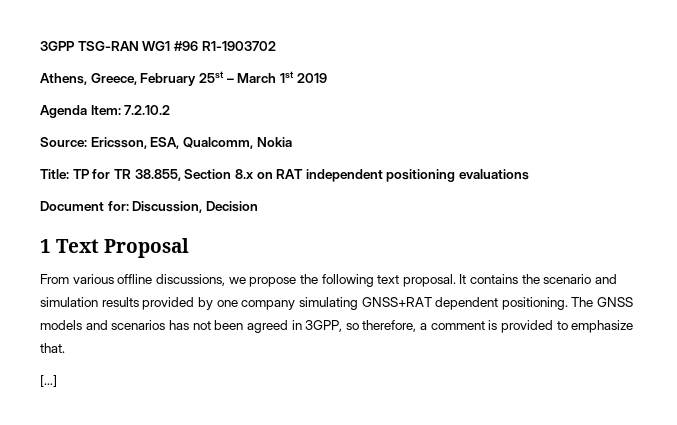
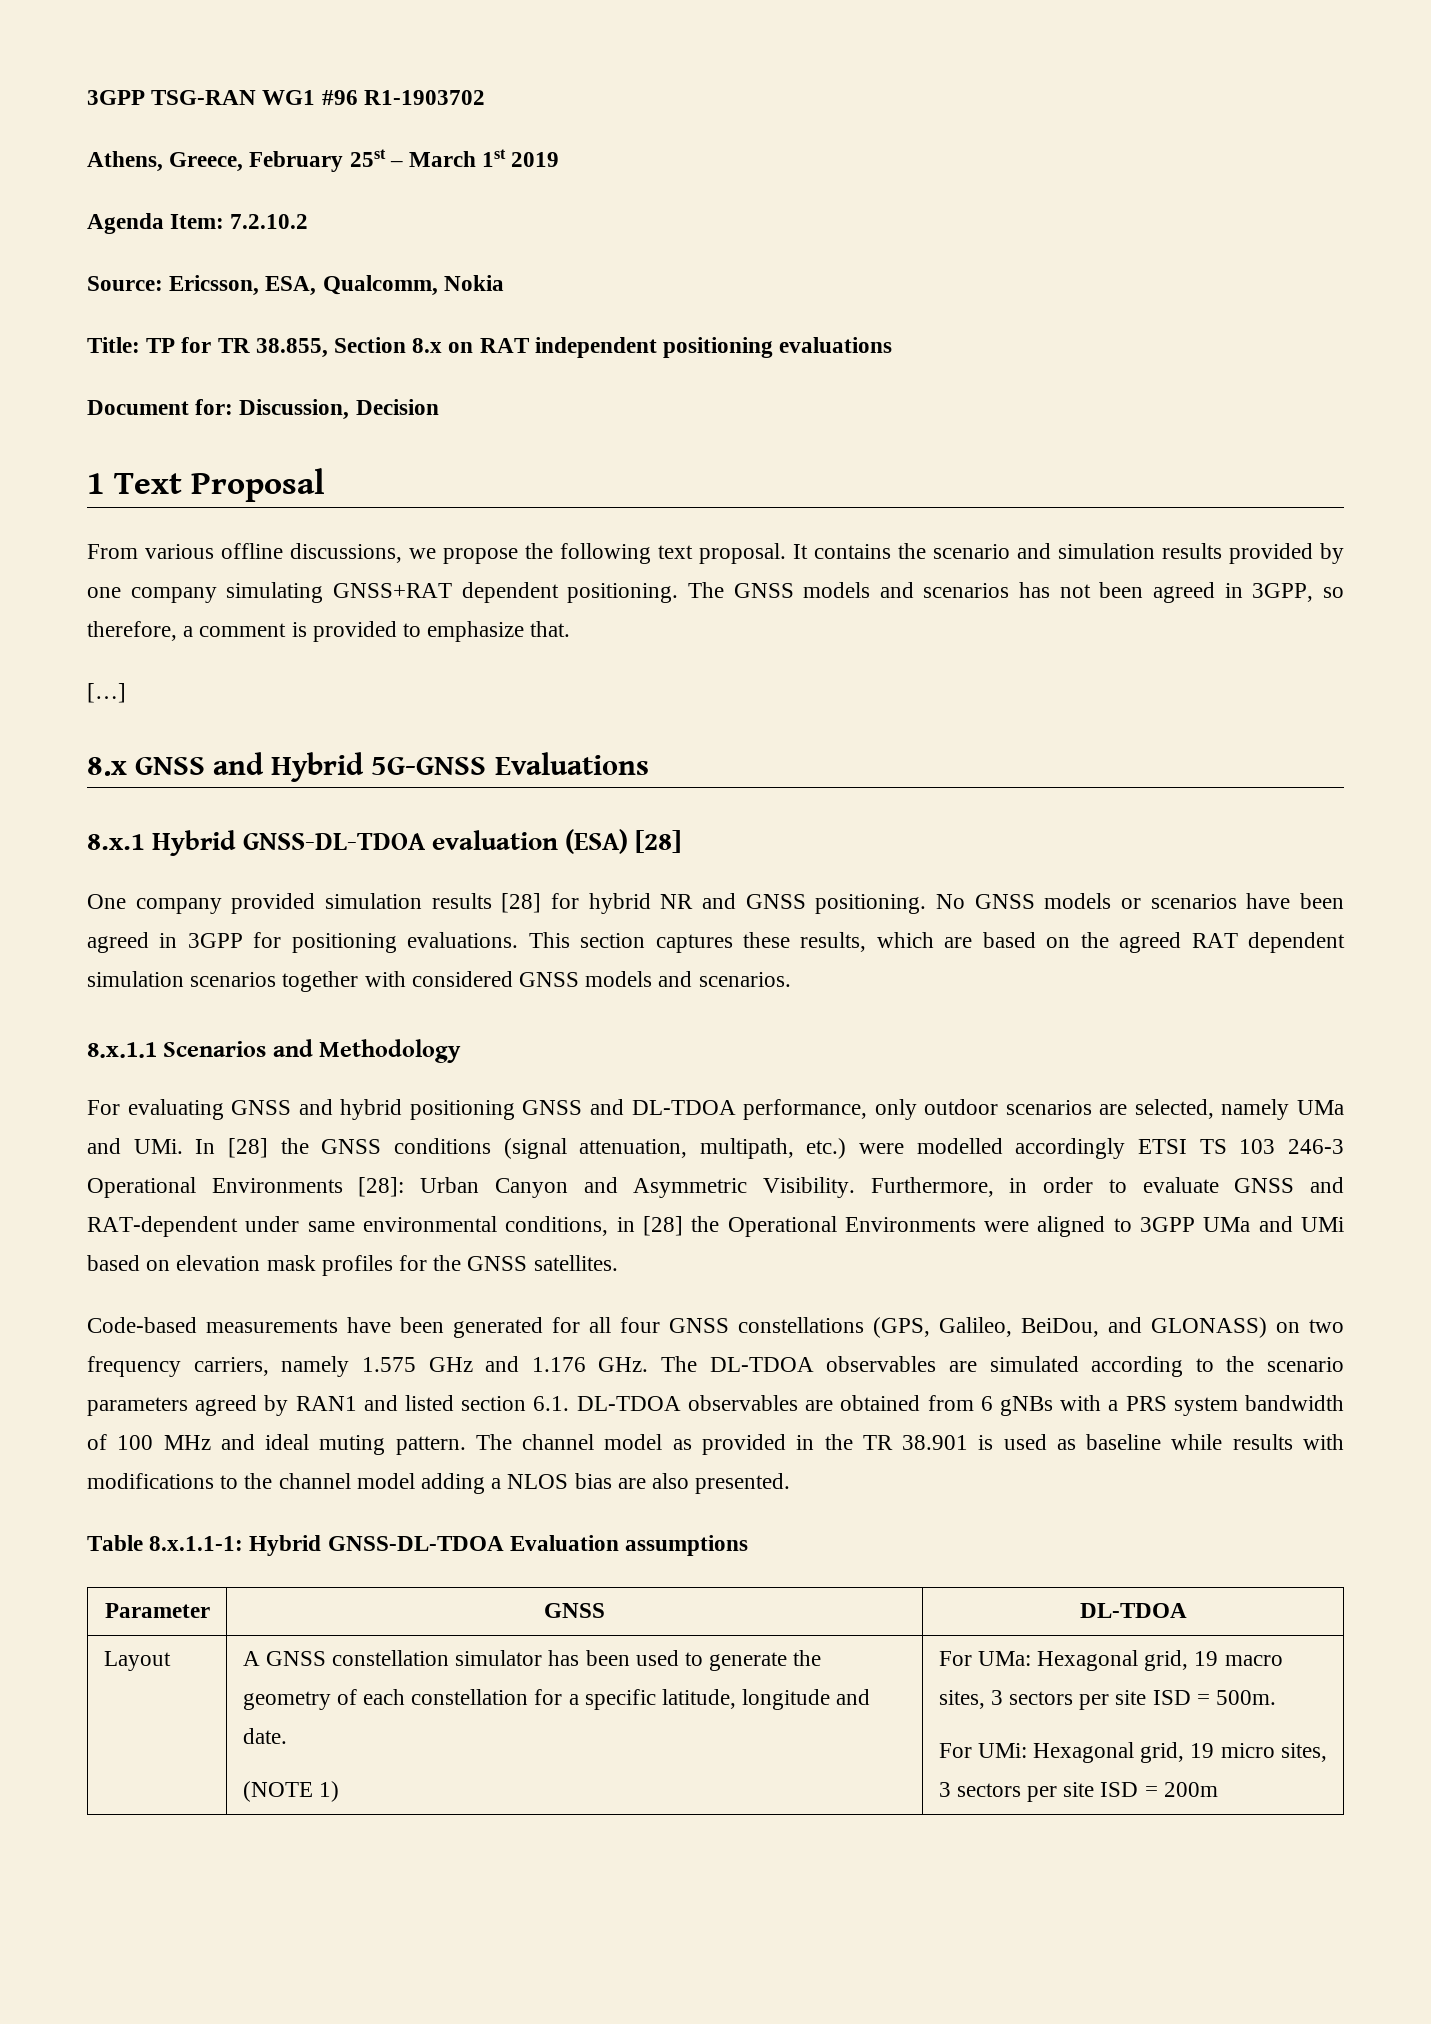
+ 8.x GNSS and Hybrid 5G-GNSS Evaluations
+ 8.x.1 Hybrid GNSS-DL-TDOA evaluation (ESA) [28]
+ One company provided simulation results [28] for hybrid NR and GNSS positioning. No GNSS models or scenarios have been agreed in 3GPP for positioning evaluations. This section captures these results, which are based on the agreed RAT dependent simulation scenarios together with considered GNSS models and scenarios.
+ 8.x.1.1 Scenarios and Methodology
+ For evaluating GNSS and hybrid positioning GNSS and DL-TDOA performance, only outdoor scenarios are selected, namely UMa and UMi. In [28] the GNSS conditions (signal attenuation, multipath, etc.) were modelled accordingly ETSI TS 103 246-3 Operational Environments [28]: Urban Canyon and Asymmetric Visibility. Furthermore, in order to evaluate GNSS and RAT-dependent under same environmental conditions, in [28] the Operational Environments were aligned to 3GPP UMa and UMi based on elevation mask profiles for the GNSS satellites.
+ Code-based measurements have been generated for all four GNSS constellations (GPS, Galileo, BeiDou, and GLONASS) on two frequency carriers, namely 1.575 GHz and 1.176 GHz. The DL-TDOA observables are simulated according to the scenario parameters agreed by RAN1 and listed section 6.1. DL-TDOA observables are obtained from 6 gNBs with a PRS system bandwidth of 100 MHz and ideal muting pattern. The channel model as provided in the TR 38.901 is used as baseline while results with modifications to the channel model adding a NLOS bias are also presented.
+ Table 8.x.1.1-1: Hybrid GNSS-DL-TDOA Evaluation assumptions
+ Parameter | GNSS | DL-TDOA
+ Layout | A GNSS constellation simulator has been used to generate the geometry of each constellation for a specific latitude, longitude and date.
+ (NOTE 1) | For UMa: Hexagonal grid, 19 macro sites, 3 sectors per site ISD = 500m.
+ For UMi: Hexagonal grid, 19 micro sites, 3 sectors per site ISD = 200m

